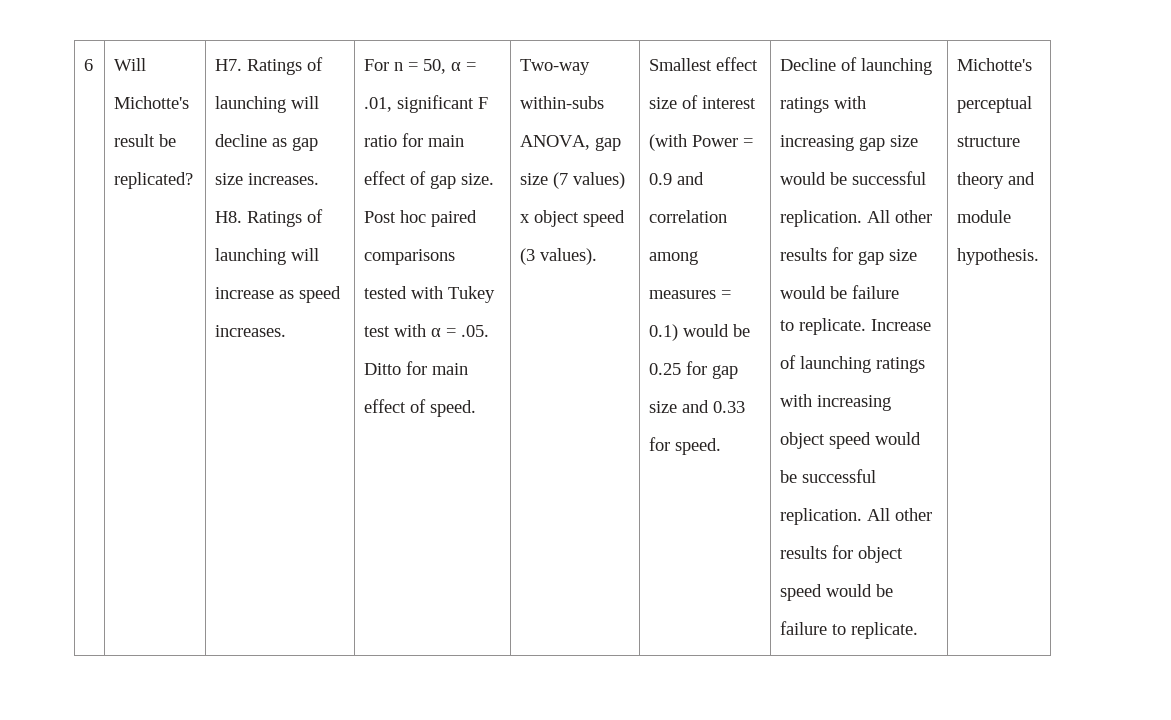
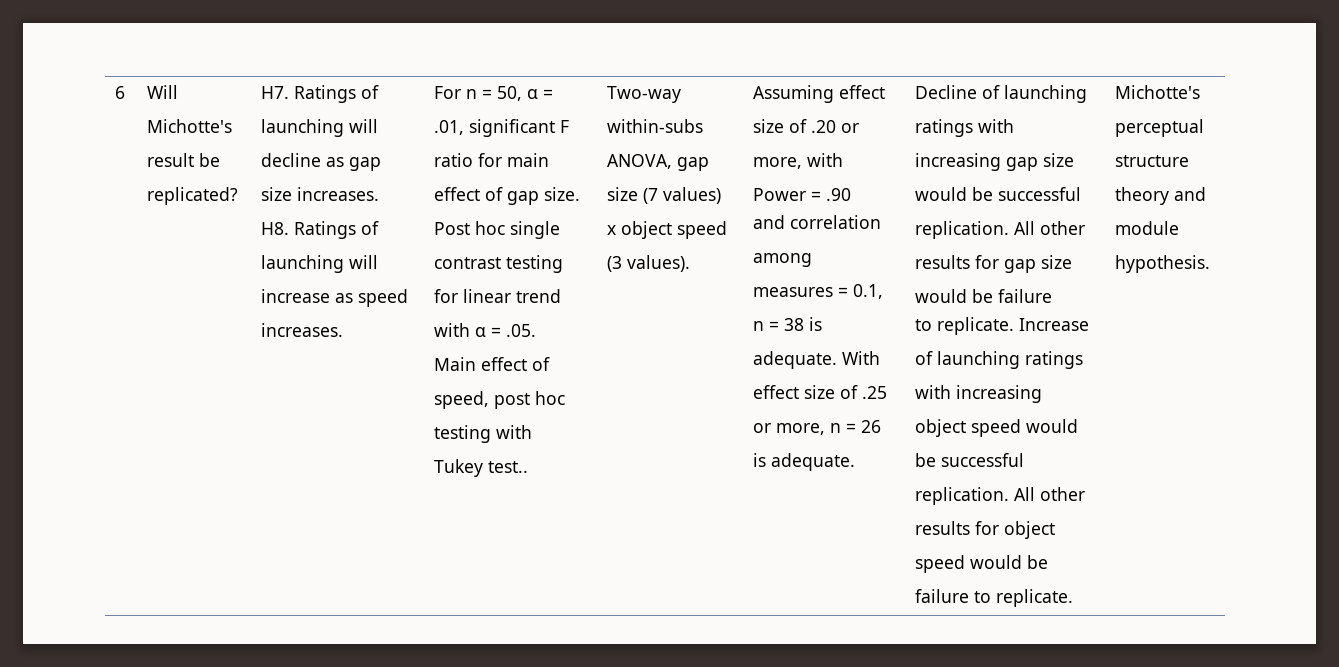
- Post hoc paired
- comparisons
- tested with Tukey
- test with α = .05.
+ Post hoc single
+ contrast testing
+ for linear trend
+ with α = .05.
- Ditto for main
- effect of speed.
+ Main effect of
+ speed, post hoc
+ testing with
+ Tukey test..
- Smallest effect
+ Assuming effect
- size of interest
- (with Power =
- 0.9 and
- correlation
+ size of .20 or
+ more, with
+ Power = .90
+ and correlation
- measures =
- 0.1) would be
- 0.25 for gap
- size and 0.33
- for speed.
+ measures = 0.1,
+ n = 38 is
+ adequate. With
+ effect size of .25
+ or more, n = 26
+ is adequate.

